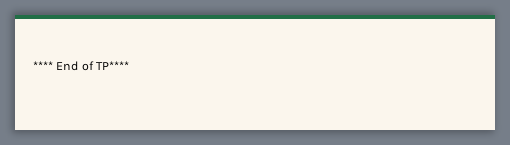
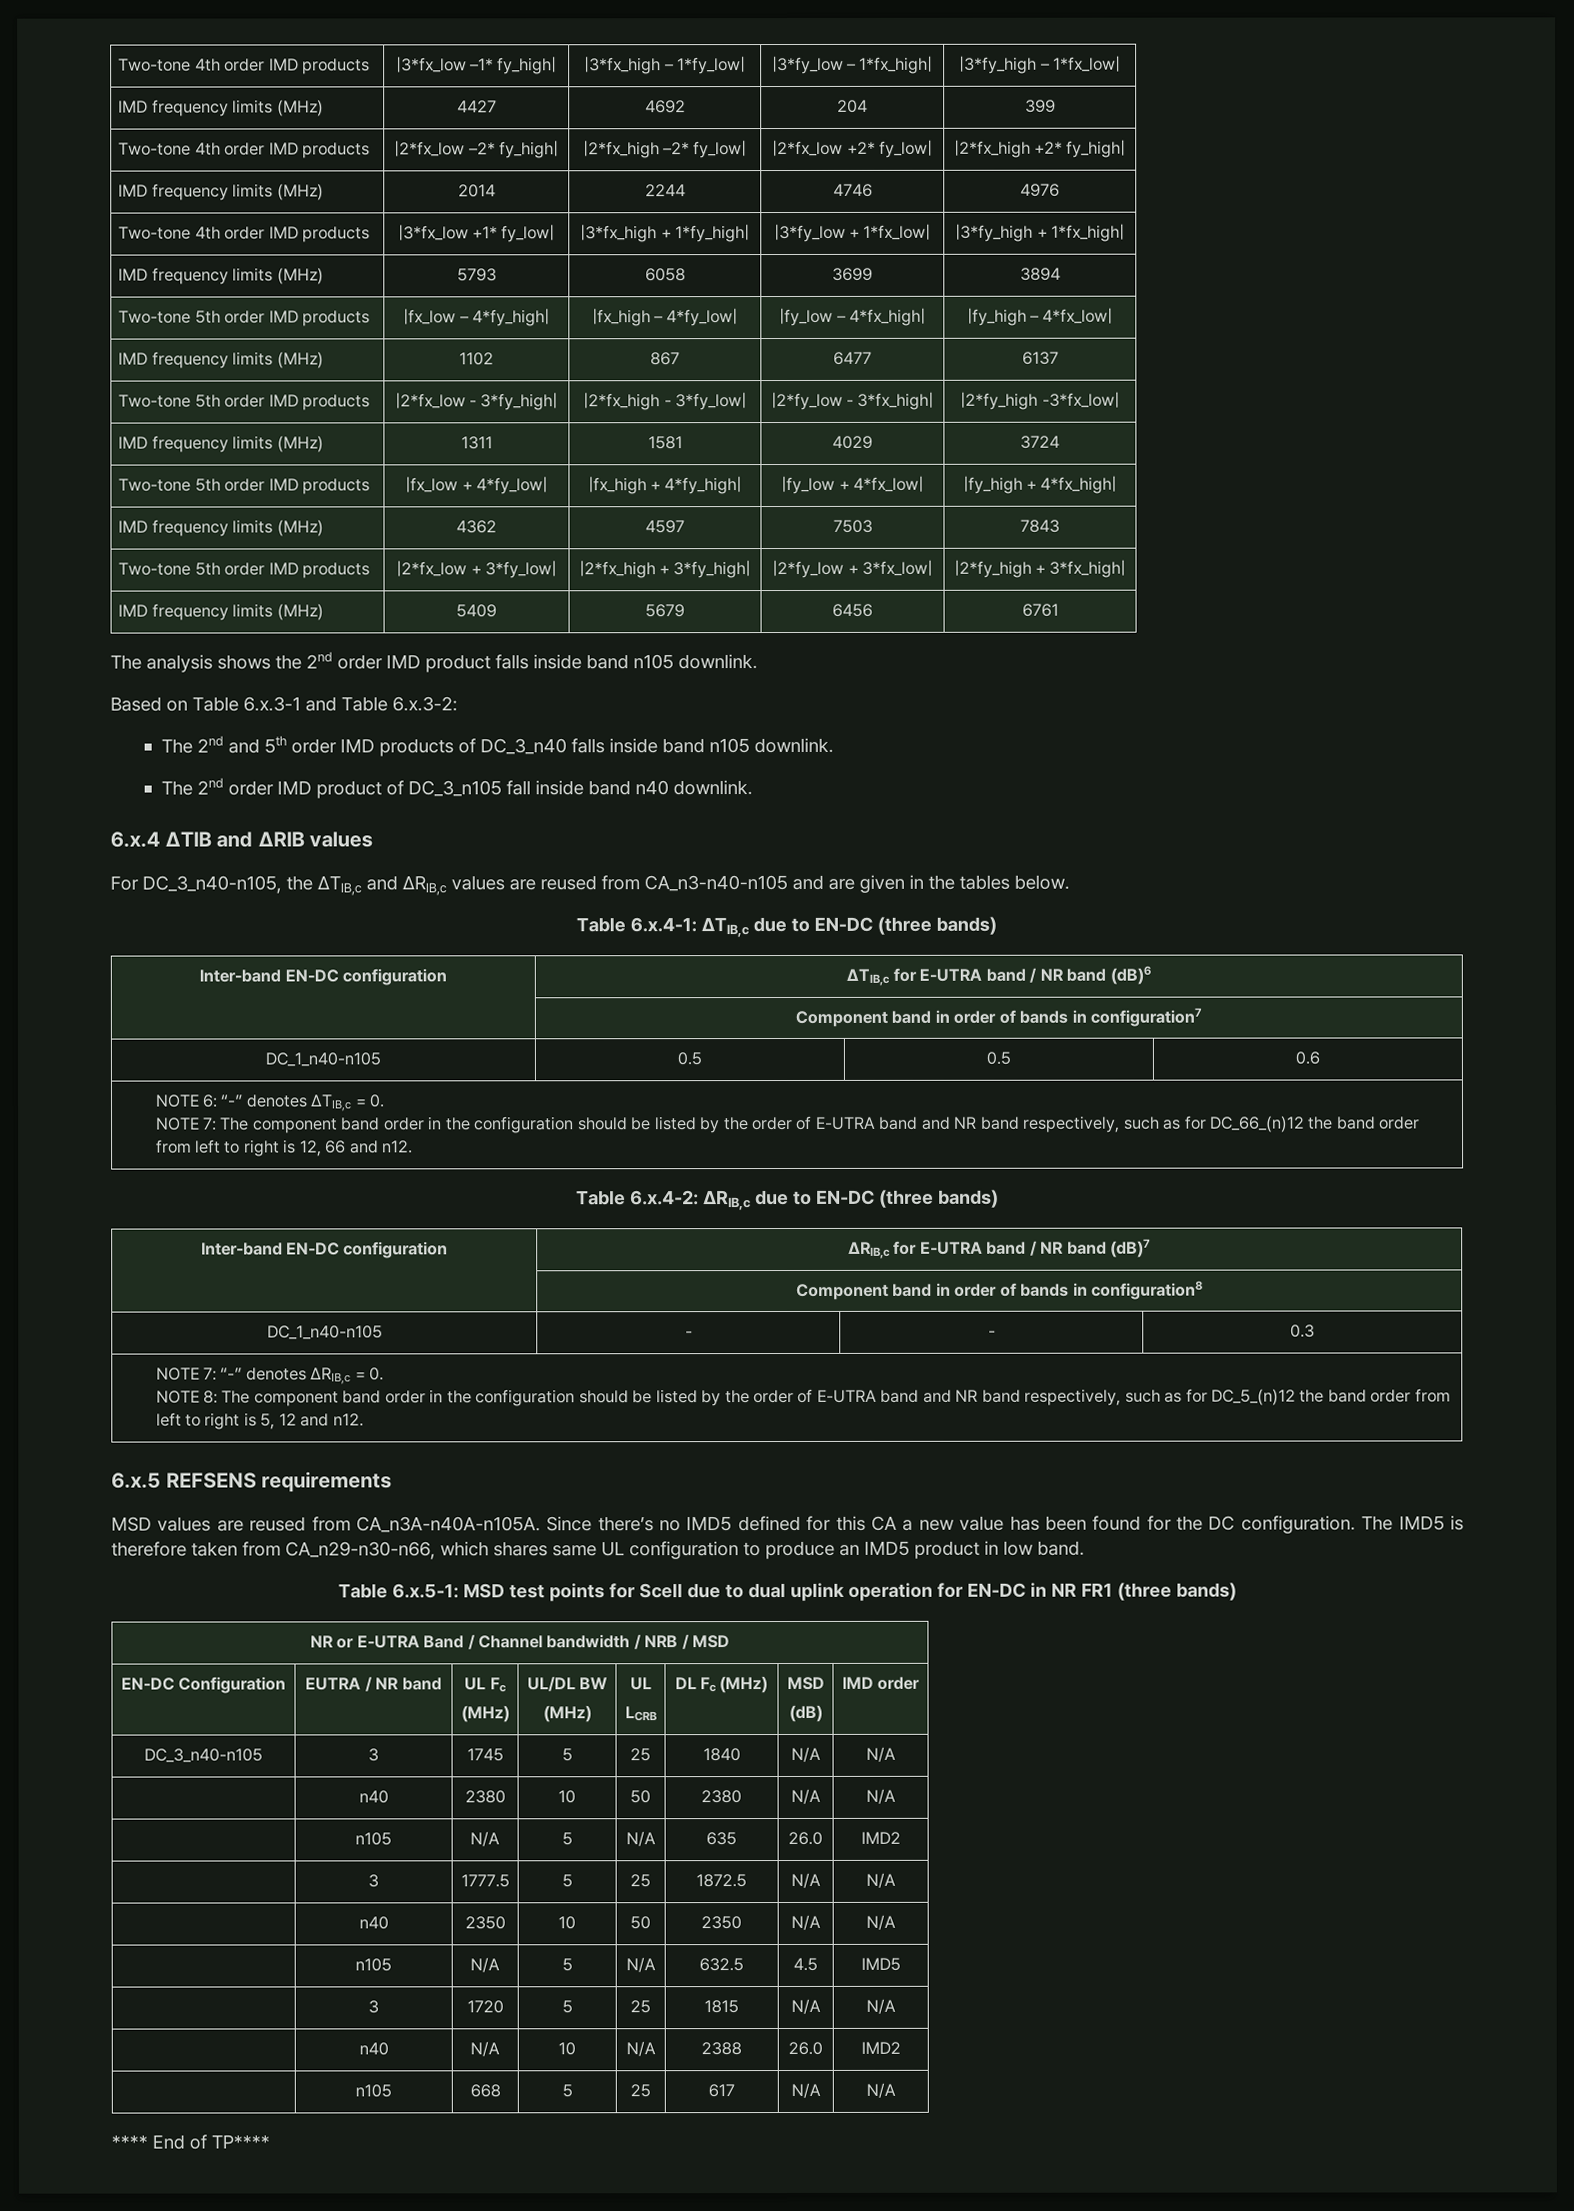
+ Two-tone 4th order IMD products | |3*fx_low –1* fy_high| | |3*fx_high – 1*fy_low| | |3*fy_low – 1*fx_high| | |3*fy_high – 1*fx_low|
+ IMD frequency limits (MHz) | 4427 | 4692 | 204 | 399
+ Two-tone 4th order IMD products | |2*fx_low –2* fy_high| | |2*fx_high –2* fy_low| | |2*fx_low +2* fy_low| | |2*fx_high +2* fy_high|
+ IMD frequency limits (MHz) | 2014 | 2244 | 4746 | 4976
+ Two-tone 4th order IMD products | |3*fx_low +1* fy_low| | |3*fx_high + 1*fy_high| | |3*fy_low + 1*fx_low| | |3*fy_high + 1*fx_high|
+ IMD frequency limits (MHz) | 5793 | 6058 | 3699 | 3894
+ Two-tone 5th order IMD products | |fx_low – 4*fy_high| | |fx_high – 4*fy_low| | |fy_low – 4*fx_high| | |fy_high – 4*fx_low|
+ IMD frequency limits (MHz) | 1102 | 867 | 6477 | 6137
+ Two-tone 5th order IMD products | |2*fx_low - 3*fy_high| | |2*fx_high - 3*fy_low| | |2*fy_low - 3*fx_high| | |2*fy_high -3*fx_low|
+ IMD frequency limits (MHz) | 1311 | 1581 | 4029 | 3724
+ Two-tone 5th order IMD products | |fx_low + 4*fy_low| | |fx_high + 4*fy_high| | |fy_low + 4*fx_low| | |fy_high + 4*fx_high|
+ IMD frequency limits (MHz) | 4362 | 4597 | 7503 | 7843
+ Two-tone 5th order IMD products | |2*fx_low + 3*fy_low| | |2*fx_high + 3*fy_high| | |2*fy_low + 3*fx_low| | |2*fy_high + 3*fx_high|
+ IMD frequency limits (MHz) | 5409 | 5679 | 6456 | 6761
+ The analysis shows the 2nd order IMD product falls inside band n105 downlink.
+ Based on Table 6.x.3-1 and Table 6.x.3-2:
+ The 2nd and 5th order IMD products of DC_3_n40 falls inside band n105 downlink.
+ The 2nd order IMD product of DC_3_n105 fall inside band n40 downlink.
+ 6.x.4 ∆TIB and ∆RIB values
+ For DC_3_n40-n105, the ΔTIB,c and ΔRIB,c values are reused from CA_n3-n40-n105 and are given in the tables below.
+ Table 6.x.4-1: ΔTIB,c due to EN-DC (three bands)
+ Inter-band EN-DC configuration | ΔTIB,c for E-UTRA band / NR band (dB)6
+ | Component band in order of bands in configuration7
+ DC_1_n40-n105 | 0.5 | 0.5 | 0.6
+ NOTE 6: “-” denotes ΔTIB,c = 0.
+ NOTE 7: The component band order in the configuration should be listed by the order of E-UTRA band and NR band respectively, such as for DC_66_(n)12 the band order from left to right is 12, 66 and n12.
+ Table 6.x.4-2: ΔRIB,c due to EN-DC (three bands)
+ Inter-band EN-DC configuration | ΔRIB,c for E-UTRA band / NR band (dB)7
+ | Component band in order of bands in configuration8
+ DC_1_n40-n105 | - | - | 0.3
+ NOTE 7: “-” denotes ΔRIB,c = 0.
+ NOTE 8: The component band order in the configuration should be listed by the order of E-UTRA band and NR band respectively, such as for DC_5_(n)12 the band order from left to right is 5, 12 and n12.
+ 6.x.5 REFSENS requirements
+ MSD values are reused from CA_n3A-n40A-n105A. Since there’s no IMD5 defined for this CA a new value has been found for the DC configuration. The IMD5 is therefore taken from CA_n29-n30-n66, which shares same UL configuration to produce an IMD5 product in low band.
+ Table 6.x.5-1: MSD test points for Scell due to dual uplink operation for EN-DC in NR FR1 (three bands)
+ NR or E-UTRA Band / Channel bandwidth / NRB / MSD
+ EN-DC Configuration | EUTRA / NR band | UL Fc
+ (MHz) | UL/DL BW
+ (MHz) | UL
+ LCRB | DL Fc (MHz) | MSD
+ (dB) | IMD order
+ DC_3_n40-n105 | 3 | 1745 | 5 | 25 | 1840 | N/A | N/A
+ | n40 | 2380 | 10 | 50 | 2380 | N/A | N/A
+ | n105 | N/A | 5 | N/A | 635 | 26.0 | IMD2
+ | 3 | 1777.5 | 5 | 25 | 1872.5 | N/A | N/A
+ | n40 | 2350 | 10 | 50 | 2350 | N/A | N/A
+ | n105 | N/A | 5 | N/A | 632.5 | 4.5 | IMD5
+ | 3 | 1720 | 5 | 25 | 1815 | N/A | N/A
+ | n40 | N/A | 10 | N/A | 2388 | 26.0 | IMD2
+ | n105 | 668 | 5 | 25 | 617 | N/A | N/A

